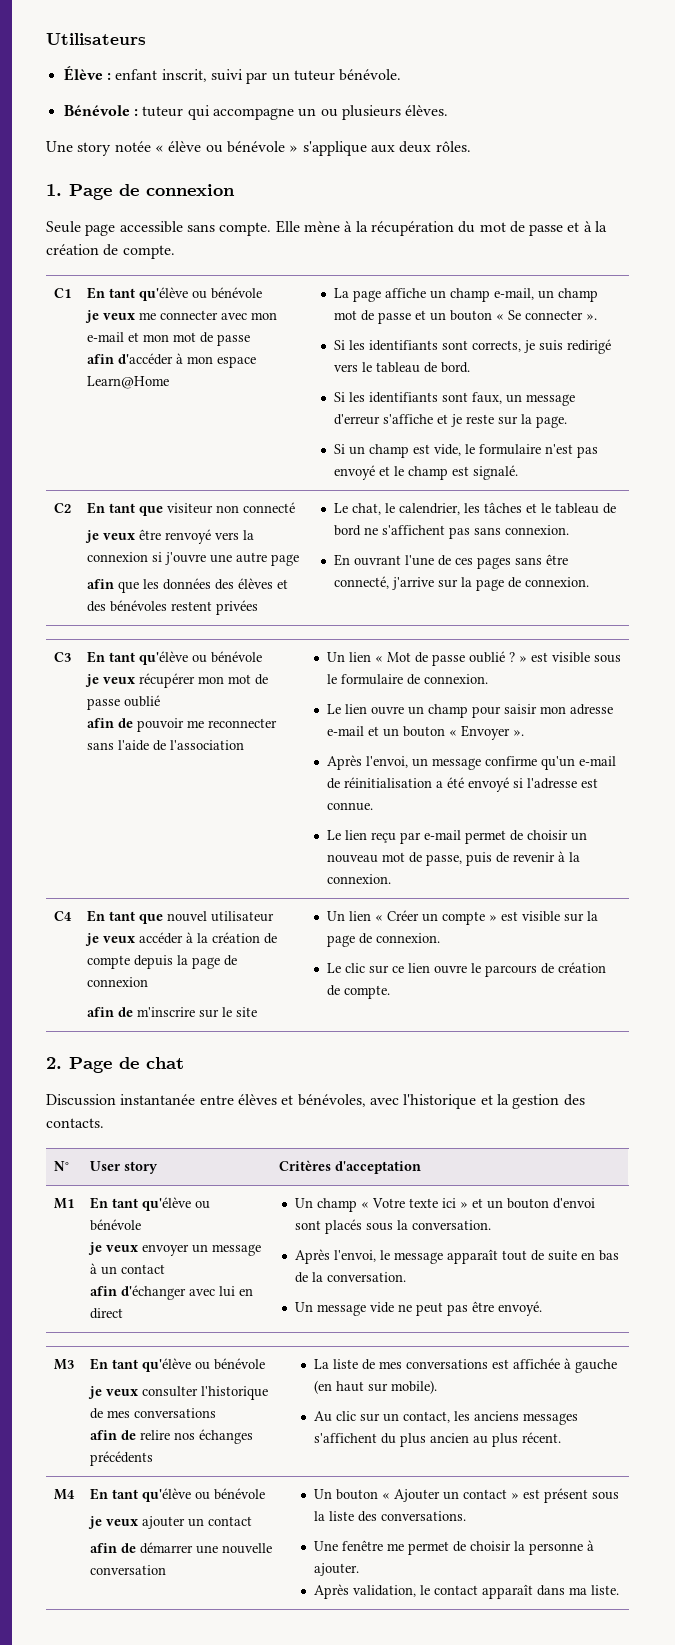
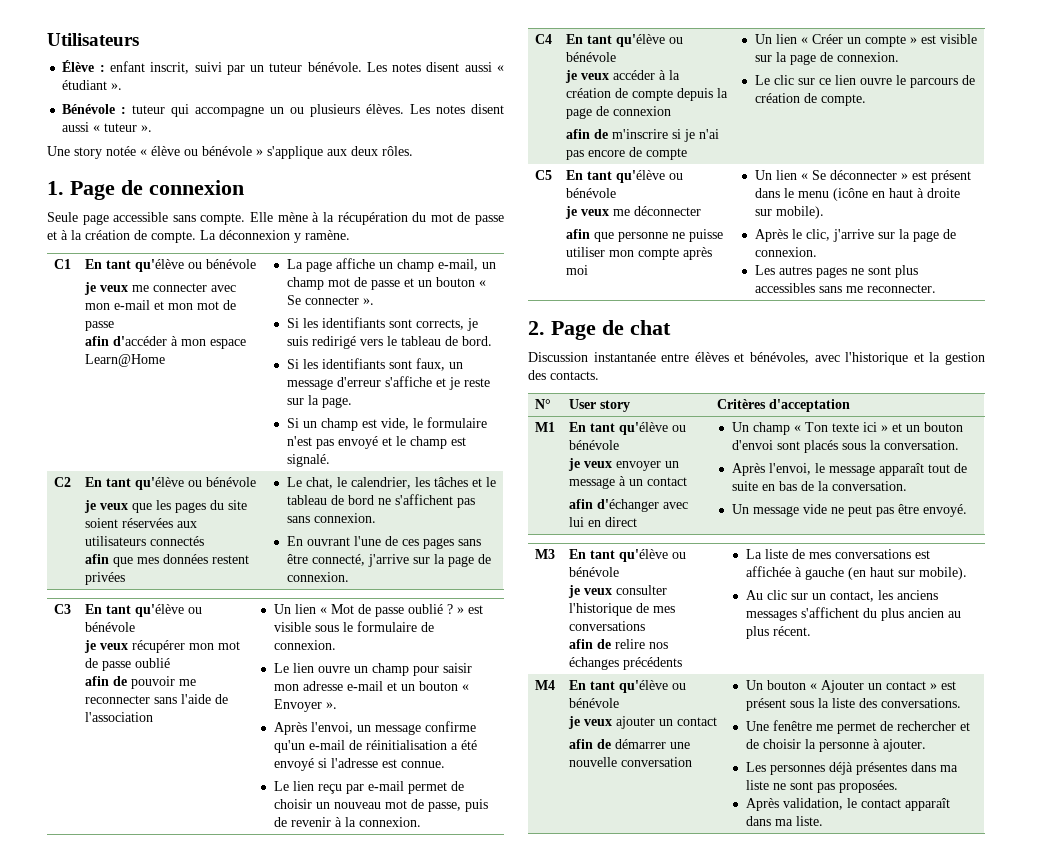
+ Les notes disent aussi « étudiant ».
+ Les notes disent aussi « tuteur ».
+ La déconnexion y ramène.
- C2 | En tant que visiteur non connecté
- je veux être renvoyé vers la connexion si j'ouvre une autre page
- afin que les données des élèves et des bénévoles restent privées
+ C2 | En tant qu'élève ou bénévole
+ je veux que les pages du site soient réservées aux utilisateurs connectés
+ afin que mes données restent privées
- C4 | En tant que nouvel utilisateur
+ C4 | En tant qu'élève ou bénévole
- afin de m'inscrire sur le site
+ afin de m'inscrire si je n'ai pas encore de compte
+ C5 | En tant qu'élève ou bénévole
+ je veux me déconnecter
+ afin que personne ne puisse utiliser mon compte après moi | Un lien « Se déconnecter » est présent dans le menu (icône en haut à droite sur mobile).
+ Après le clic, j'arrive sur la page de connexion.
+ Les autres pages ne sont plus accessibles sans me reconnecter.
- Un champ « Votre texte ici » et un bouton d'envoi sont placés sous la conversation.
+ Un champ « Ton texte ici » et un bouton d'envoi sont placés sous la conversation.
- Une fenêtre me permet de choisir la personne à ajouter.
+ Une fenêtre me permet de rechercher et de choisir la personne à ajouter.
+ Les personnes déjà présentes dans ma liste ne sont pas proposées.

